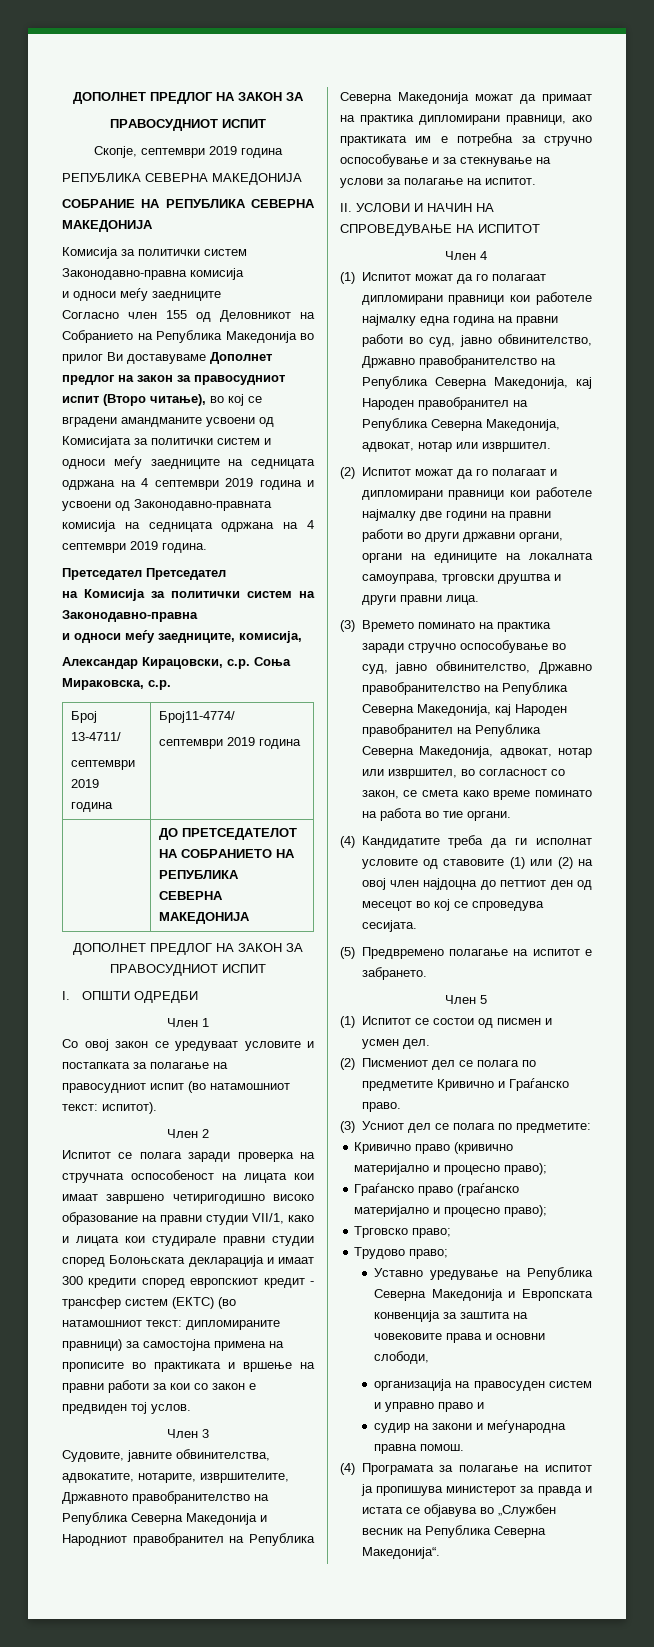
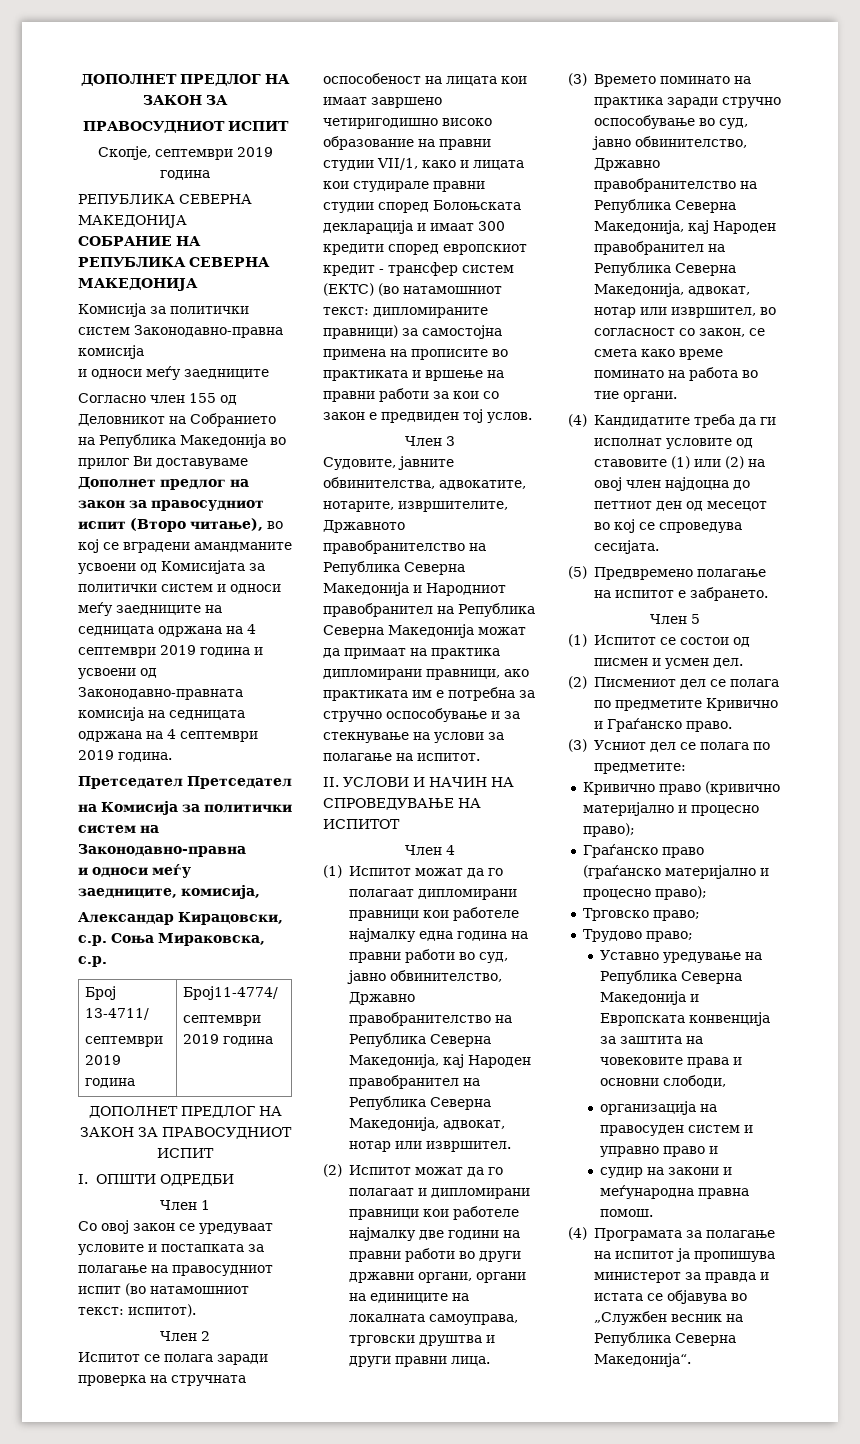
- | ДО ПРЕТСЕДАТЕЛОТ НА СОБРАНИЕТО НА РЕПУБЛИКА СЕВЕРНА МАКЕДОНИЈА

